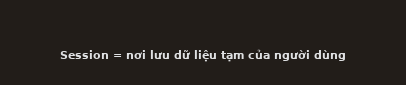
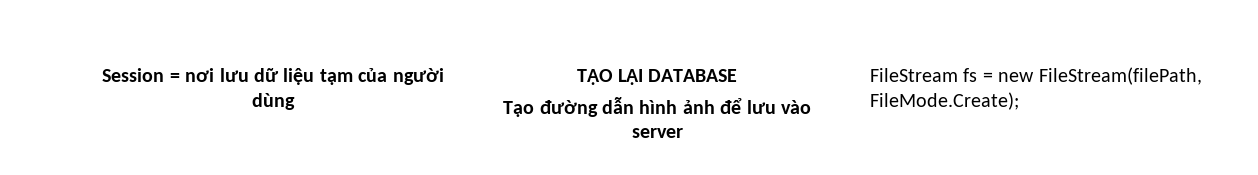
+ TẠO LẠI DATABASE
+ Tạo đường dẫn hình ảnh để lưu vào server
+ FileStream fs = new FileStream(filePath, FileMode.Create);

